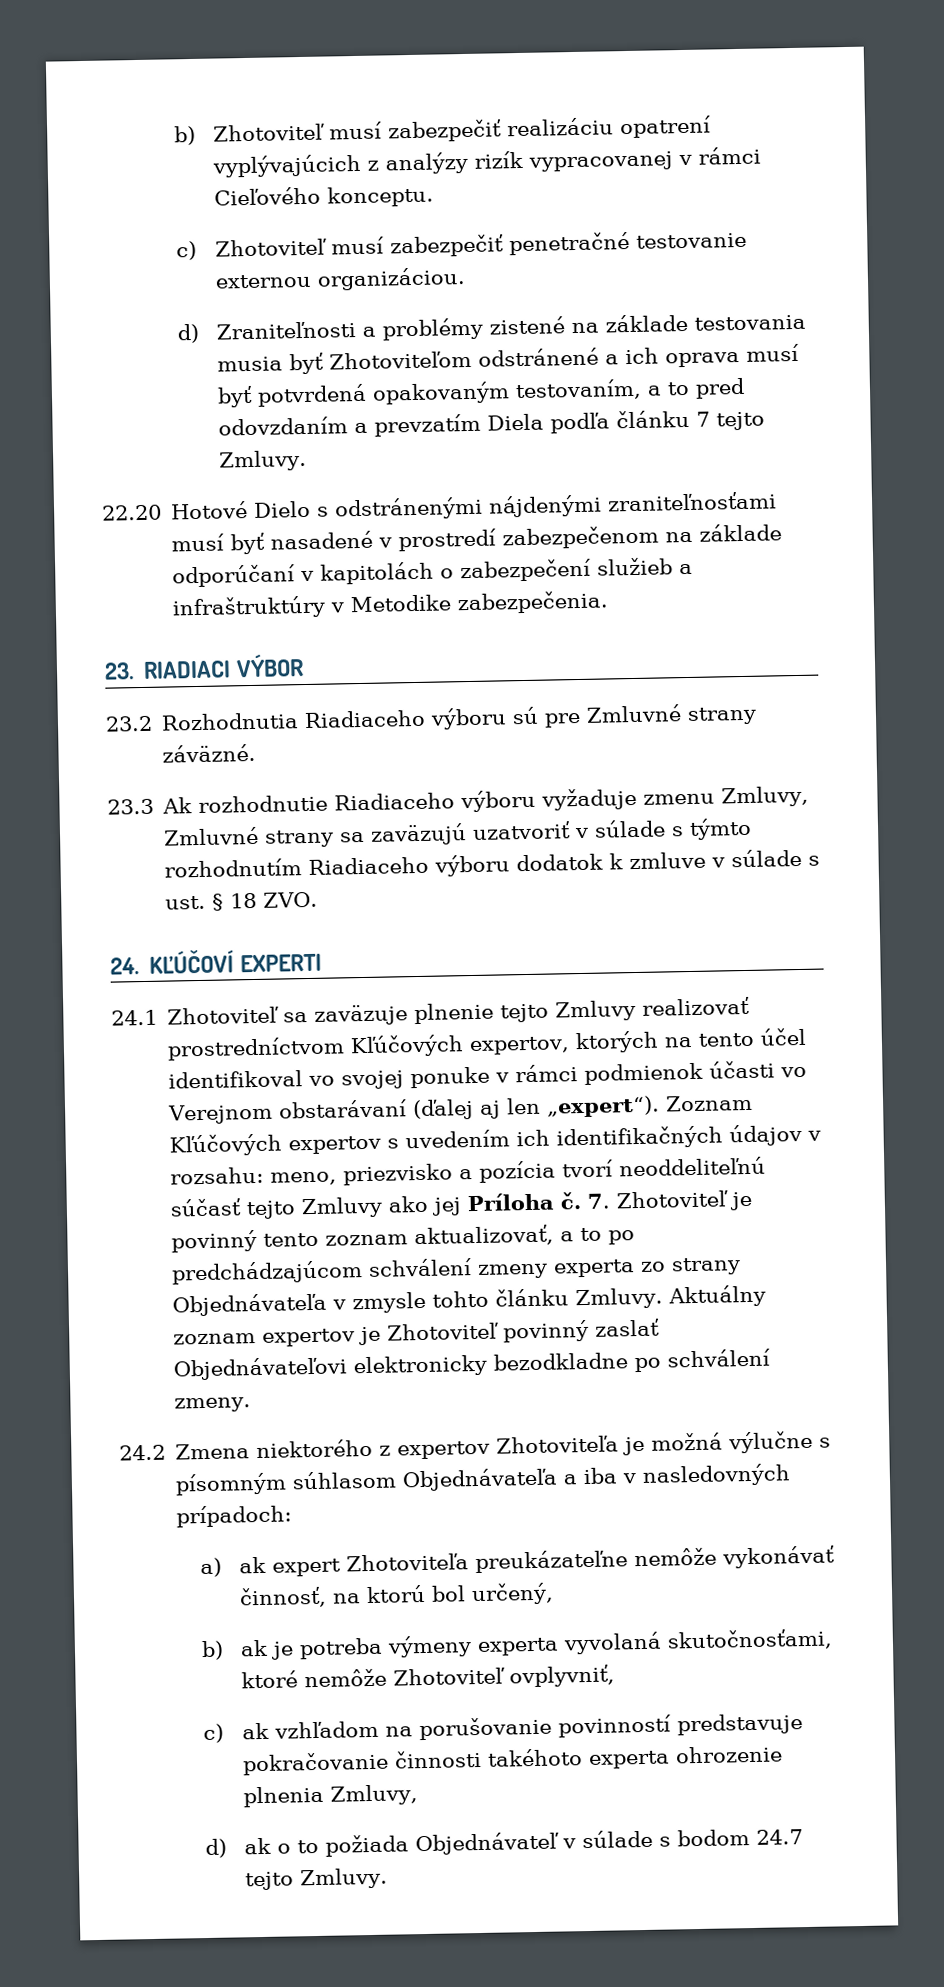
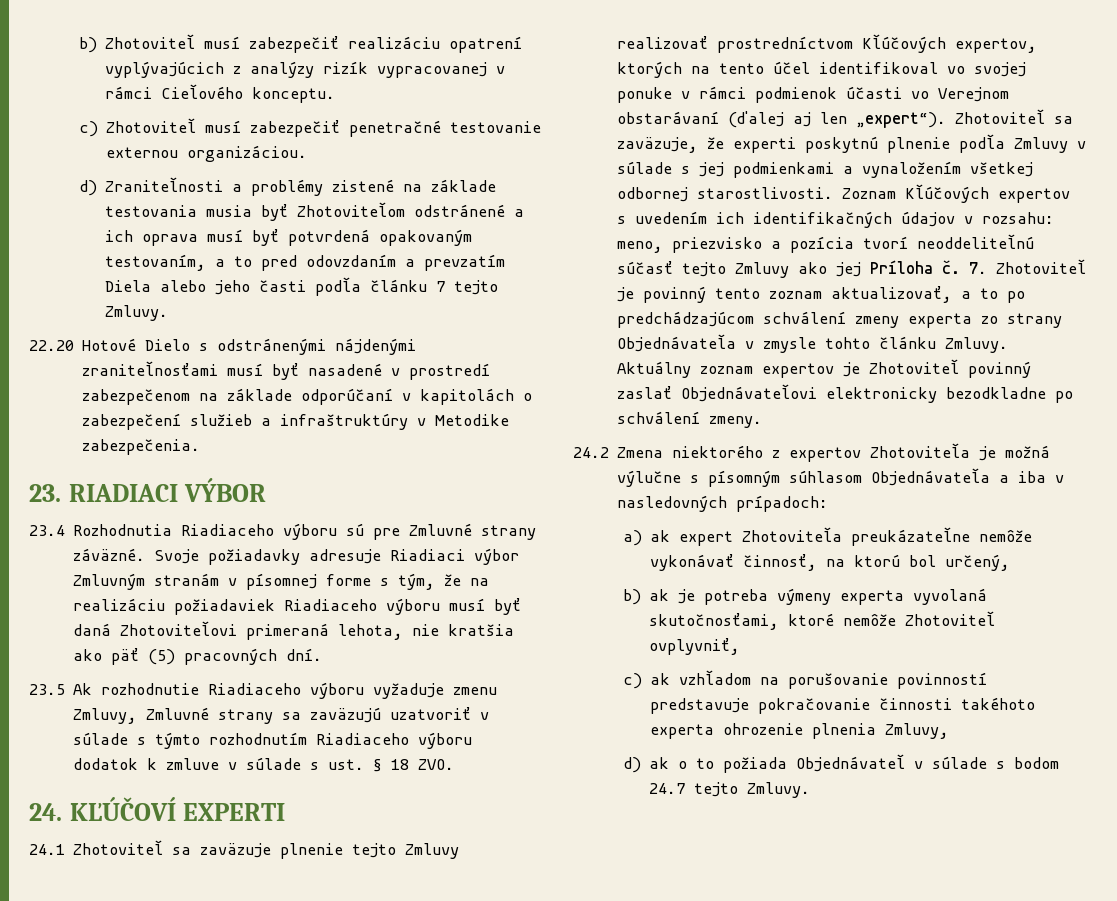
- d) Zraniteľnosti a problémy zistené na základe testovania musia byť Zhotoviteľom odstránené a ich oprava musí byť potvrdená opakovaným testovaním, a to pred odovzdaním a prevzatím Diela podľa článku 7 tejto Zmluvy.
+ d) Zraniteľnosti a problémy zistené na základe testovania musia byť Zhotoviteľom odstránené a ich oprava musí byť potvrdená opakovaným testovaním, a to pred odovzdaním a prevzatím Diela alebo jeho časti podľa článku 7 tejto Zmluvy.
- 23.2 Rozhodnutia Riadiaceho výboru sú pre Zmluvné strany záväzné.
- 23.3 Ak rozhodnutie Riadiaceho výboru vyžaduje zmenu Zmluvy, Zmluvné strany sa zaväzujú uzatvoriť v súlade s týmto rozhodnutím Riadiaceho výboru dodatok k zmluve v súlade s ust. § 18 ZVO.
+ 23.4 Rozhodnutia Riadiaceho výboru sú pre Zmluvné strany záväzné. Svoje požiadavky adresuje Riadiaci výbor Zmluvným stranám v písomnej forme s tým, že na realizáciu požiadaviek Riadiaceho výboru musí byť daná Zhotoviteľovi primeraná lehota, nie kratšia ako päť (5) pracovných dní.
+ 23.5 Ak rozhodnutie Riadiaceho výboru vyžaduje zmenu Zmluvy, Zmluvné strany sa zaväzujú uzatvoriť v súlade s týmto rozhodnutím Riadiaceho výboru dodatok k zmluve v súlade s ust. § 18 ZVO.
+ Zhotoviteľ sa zaväzuje, že experti poskytnú plnenie podľa Zmluvy v súlade s jej podmienkami a vynaložením všetkej odbornej starostlivosti.

